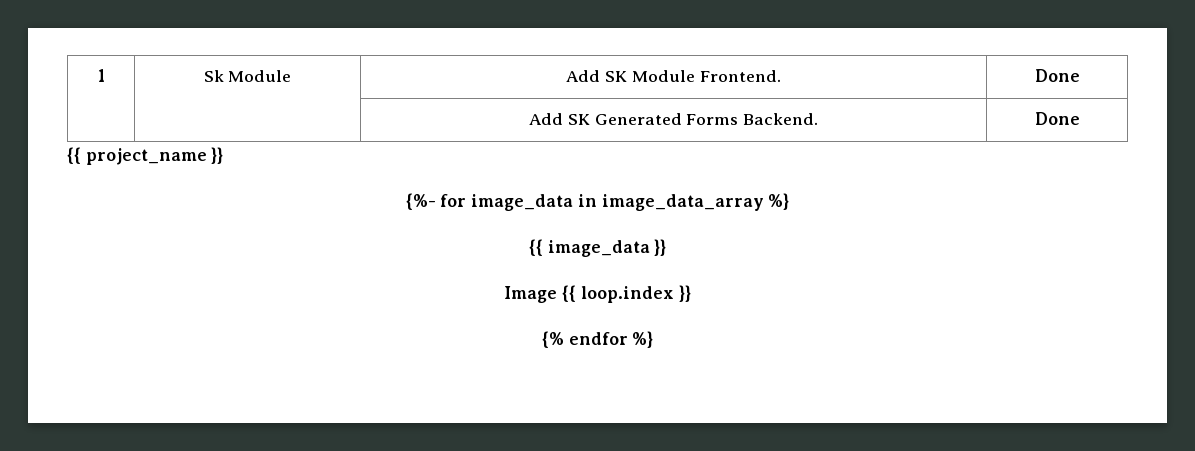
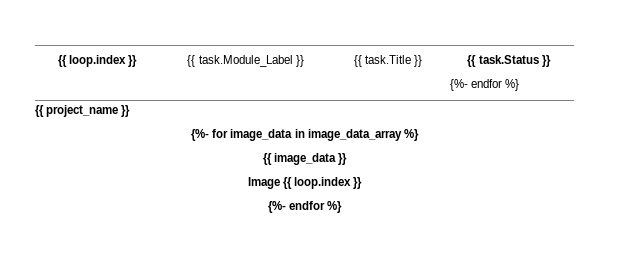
- 1 | Sk Module | Add SK Module Frontend. | Done
- | | Add SK Generated Forms Backend. | Done
+ {{ loop.index }} | {{ task.Module_Label }} | {{ task.Title }} | {{ task.Status }}
+ {%- endfor %}
  Image {{ loop.index }}
- {% endfor %}
+ {%- endfor %}

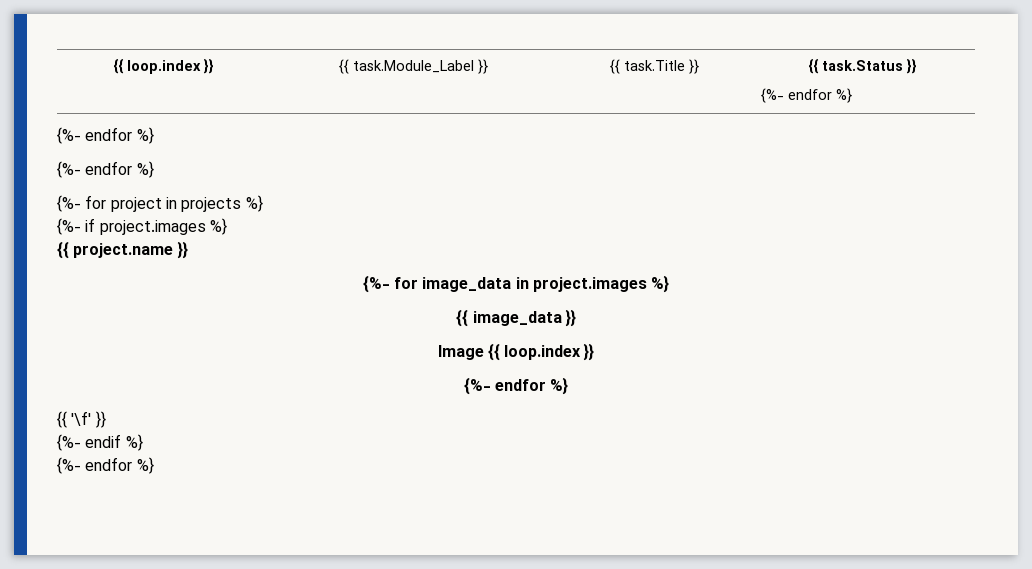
  {{ loop.index }} | {{ task.Module_Label }} | {{ task.Title }} | {{ task.Status }}
  {%- endfor %}
- {{ project_name }}
+ {%- endfor %}
+ {%- endfor %}
+ {%- for project in projects %}
+ {%- if project.images %}
+ {{ project.name }}
- {%- for image_data in image_data_array %}
+ {%- for image_data in project.images %}
+ {{ '\f' }}
+ {%- endif %}
+ {%- endfor %}

